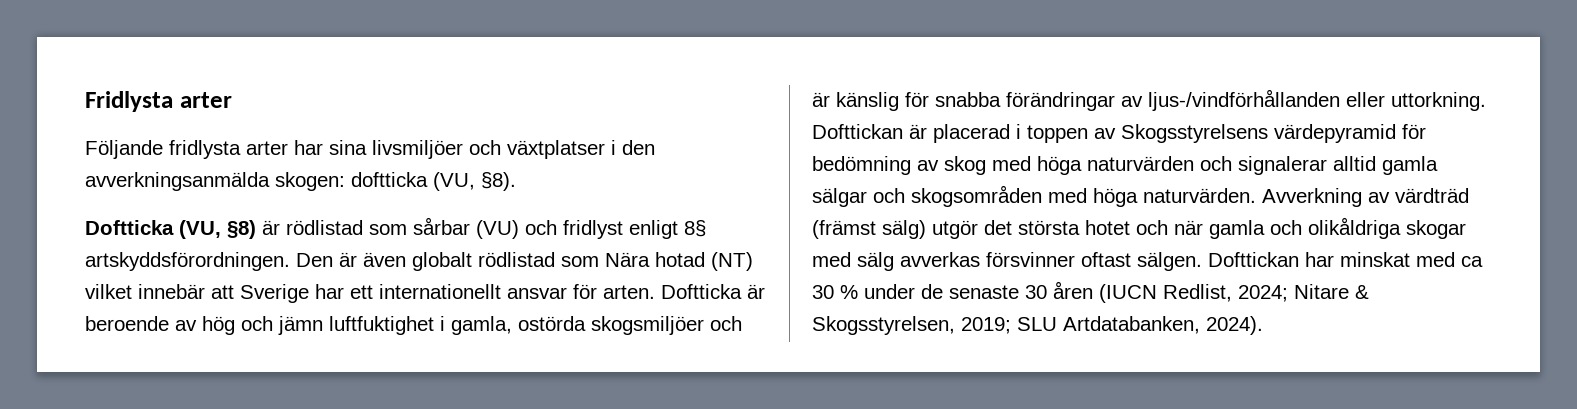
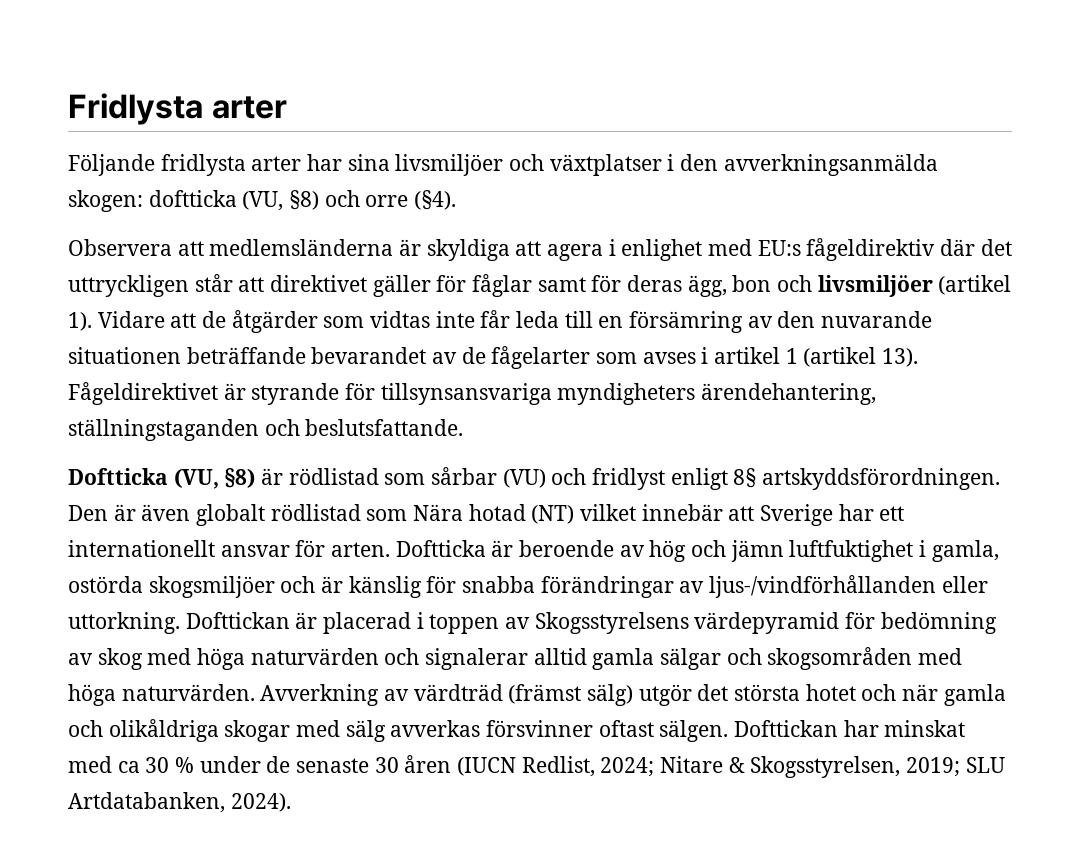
- Följande fridlysta arter har sina livsmiljöer och växtplatser i den avverkningsanmälda skogen: doftticka (VU, §8).
+ Följande fridlysta arter har sina livsmiljöer och växtplatser i den avverkningsanmälda skogen: doftticka (VU, §8) och orre (§4).
+ Observera att medlemsländerna är skyldiga att agera i enlighet med EU:s fågeldirektiv där det uttryckligen står att direktivet gäller för fåglar samt för deras ägg, bon och livsmiljöer (artikel 1). Vidare att de åtgärder som vidtas inte får leda till en försämring av den nuvarande situationen beträffande bevarandet av de fågelarter som avses i artikel 1 (artikel 13). Fågeldirektivet är styrande för tillsynsansvariga myndigheters ärendehantering, ställningstaganden och beslutsfattande.

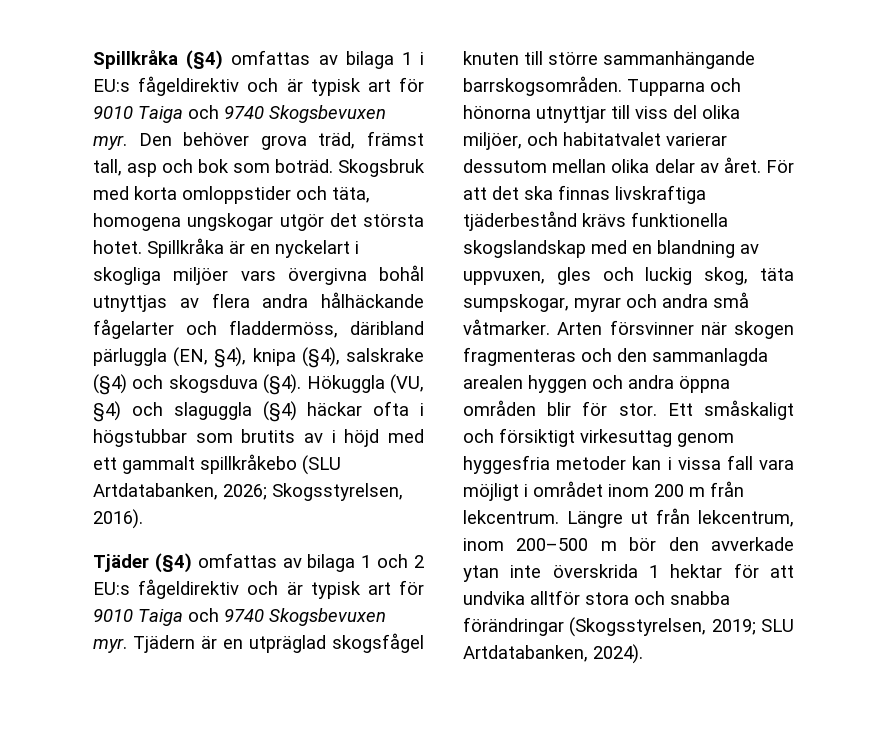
- Fridlysta arter
- Följande fridlysta arter har sina livsmiljöer och växtplatser i den avverkningsanmälda skogen: doftticka (VU, §8) och orre (§4).
- Observera att medlemsländerna är skyldiga att agera i enlighet med EU:s fågeldirektiv där det uttryckligen står att direktivet gäller för fåglar samt för deras ägg, bon och livsmiljöer (artikel 1). Vidare att de åtgärder som vidtas inte får leda till en försämring av den nuvarande situationen beträffande bevarandet av de fågelarter som avses i artikel 1 (artikel 13). Fågeldirektivet är styrande för tillsynsansvariga myndigheters ärendehantering, ställningstaganden och beslutsfattande.
- Doftticka (VU, §8) är rödlistad som sårbar (VU) och fridlyst enligt 8§ artskyddsförordningen. Den är även globalt rödlistad som Nära hotad (NT) vilket innebär att Sverige har ett internationellt ansvar för arten. Doftticka är beroende av hög och jämn luftfuktighet i gamla, ostörda skogsmiljöer och är känslig för snabba förändringar av ljus-/vindförhållanden eller uttorkning. Dofttickan är placerad i toppen av Skogsstyrelsens värdepyramid för bedömning av skog med höga naturvärden och signalerar alltid gamla sälgar och skogsområden med höga naturvärden. Avverkning av värdträd (främst sälg) utgör det största hotet och när gamla och olikåldriga skogar med sälg avverkas försvinner oftast sälgen. Dofttickan har minskat med ca 30 % under de senaste 30 åren (IUCN Redlist, 2024; Nitare & Skogsstyrelsen, 2019; SLU Artdatabanken, 2024).
+ Spillkråka (§4) omfattas av bilaga 1 i EU:s fågeldirektiv och är typisk art för 9010 Taiga och 9740 Skogsbevuxen myr. Den behöver grova träd, främst tall, asp och bok som boträd. Skogsbruk med korta omloppstider och täta, homogena ungskogar utgör det största hotet. Spillkråka är en nyckelart i skogliga miljöer vars övergivna bohål utnyttjas av flera andra hålhäckande fågelarter och fladdermöss, däribland pärluggla (EN, §4), knipa (§4), salskrake (§4) och skogsduva (§4). Hökuggla (VU, §4) och slaguggla (§4) häckar ofta i högstubbar som brutits av i höjd med ett gammalt spillkråkebo (SLU Artdatabanken, 2026; Skogsstyrelsen, 2016).
+ Tjäder (§4) omfattas av bilaga 1 och 2 EU:s fågeldirektiv och är typisk art för 9010 Taiga och 9740 Skogsbevuxen myr. Tjädern är en utpräglad skogsfågel knuten till större sammanhängande barrskogsområden. Tupparna och hönorna utnyttjar till viss del olika miljöer, och habitatvalet varierar dessutom mellan olika delar av året. För att det ska finnas livskraftiga tjäderbestånd krävs funktionella skogslandskap med en blandning av uppvuxen, gles och luckig skog, täta sumpskogar, myrar och andra små våtmarker. Arten försvinner när skogen fragmenteras och den sammanlagda arealen hyggen och andra öppna områden blir för stor. Ett småskaligt och försiktigt virkesuttag genom hyggesfria metoder kan i vissa fall vara möjligt i området inom 200 m från lekcentrum. Längre ut från lekcentrum, inom 200–500 m bör den avverkade ytan inte överskrida 1 hektar för att undvika alltför stora och snabba förändringar (Skogsstyrelsen, 2019; SLU Artdatabanken, 2024).

